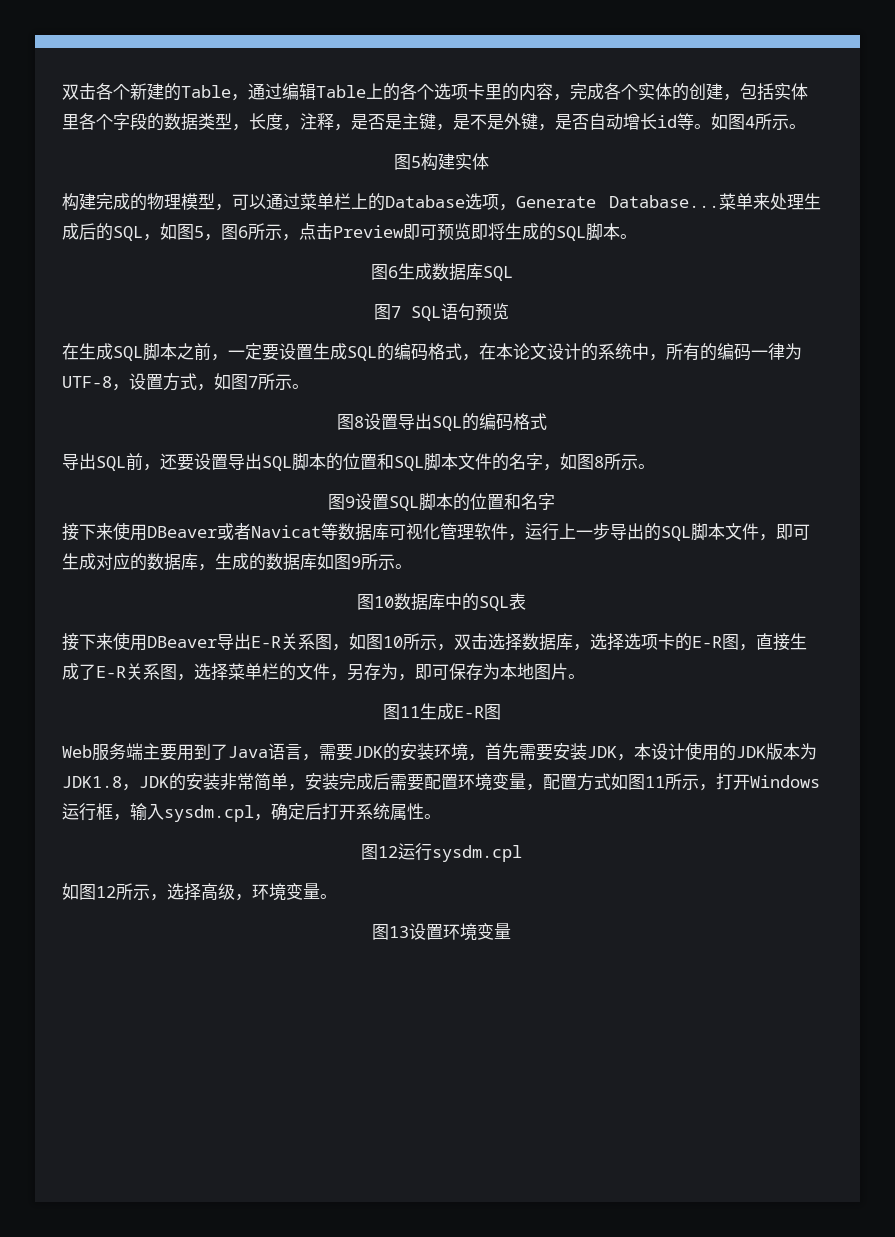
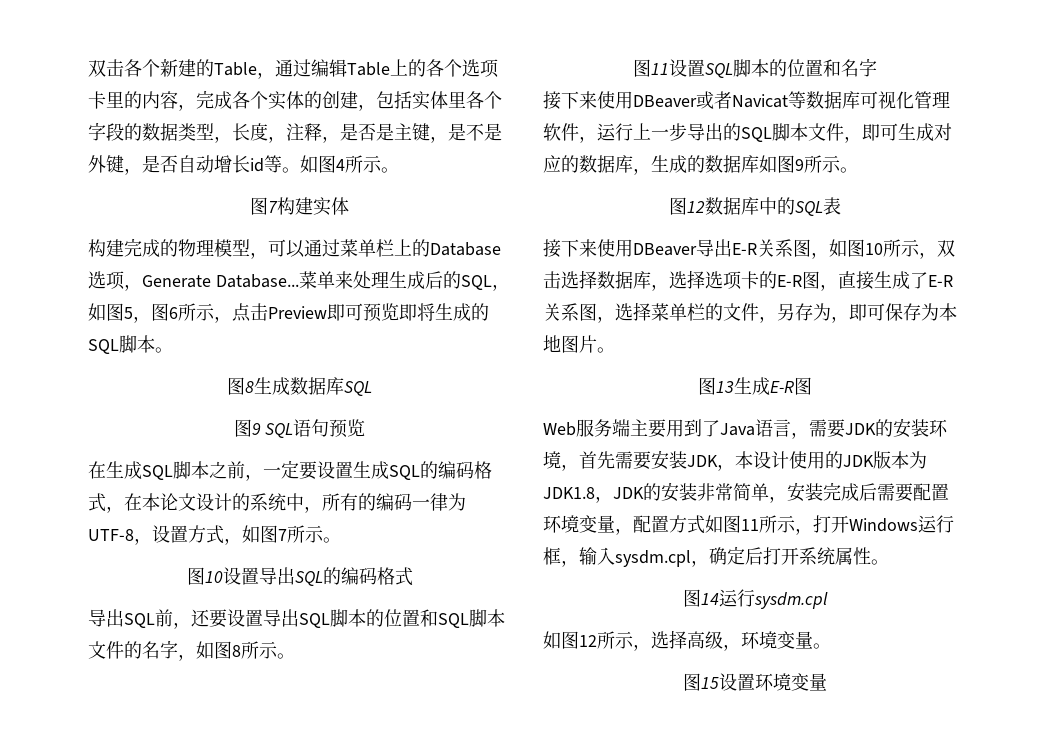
- 图5构建实体
+ 图7构建实体
- 图6生成数据库SQL
+ 图8生成数据库SQL
- 图7 SQL语句预览
+ 图9 SQL语句预览
- 图8设置导出SQL的编码格式
+ 图10设置导出SQL的编码格式
- 图9设置SQL脚本的位置和名字
+ 图11设置SQL脚本的位置和名字
- 图10数据库中的SQL表
+ 图12数据库中的SQL表
- 图11生成E-R图
+ 图13生成E-R图
- 图12运行sysdm.cpl
+ 图14运行sysdm.cpl
- 图13设置环境变量
+ 图15设置环境变量

